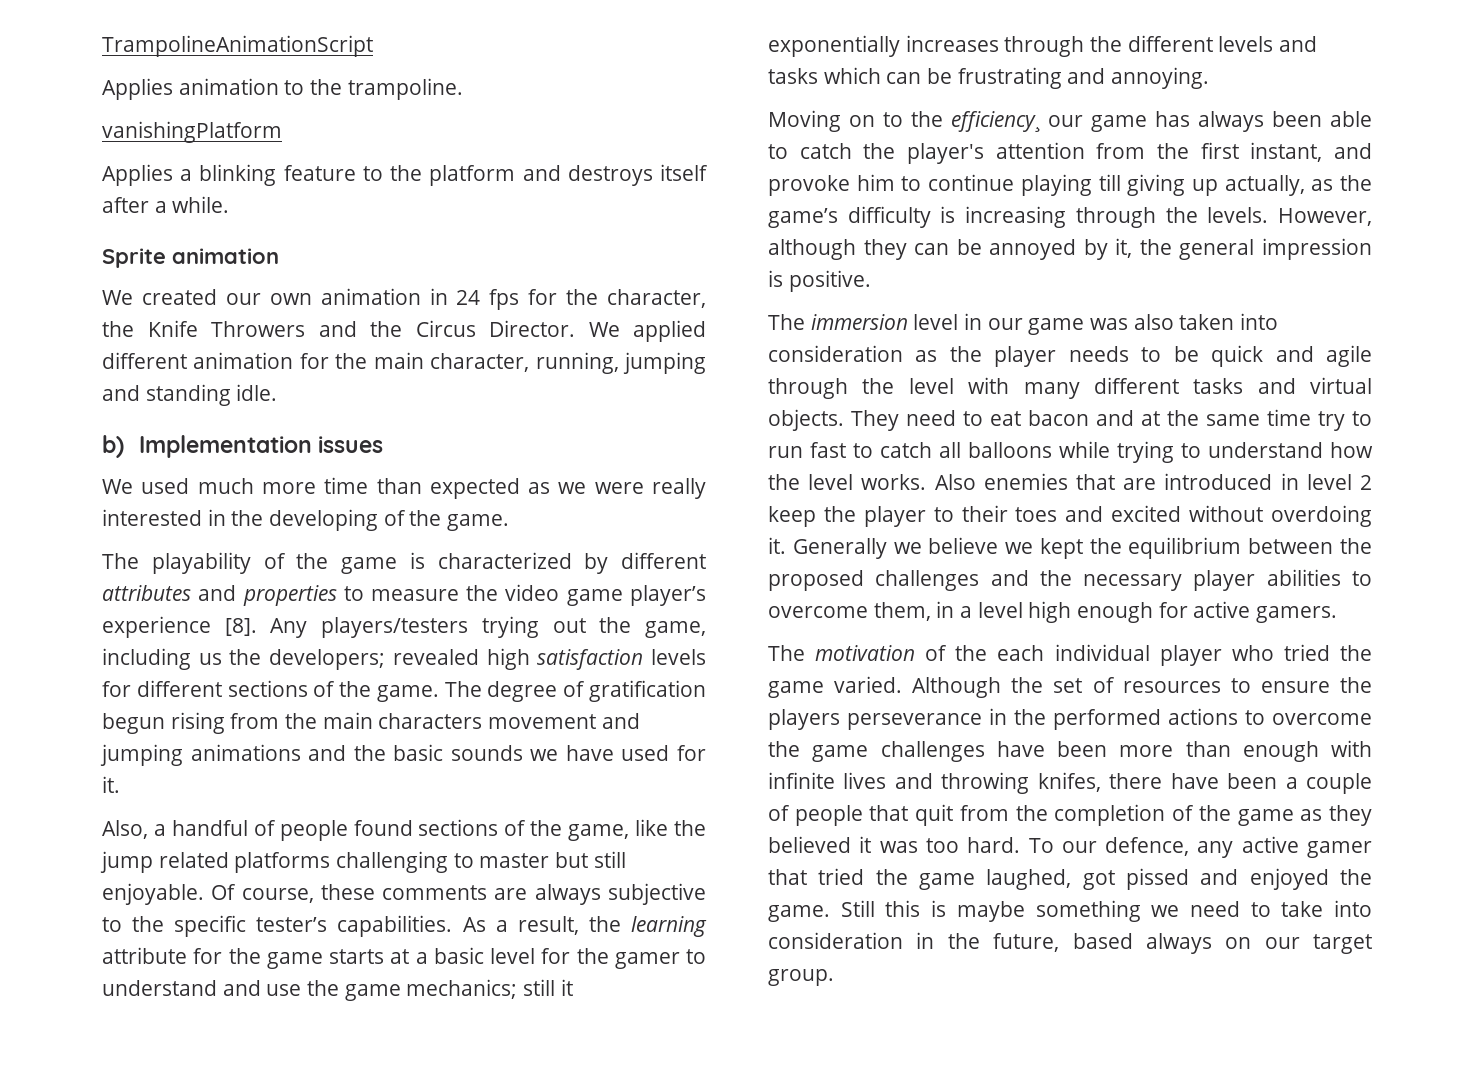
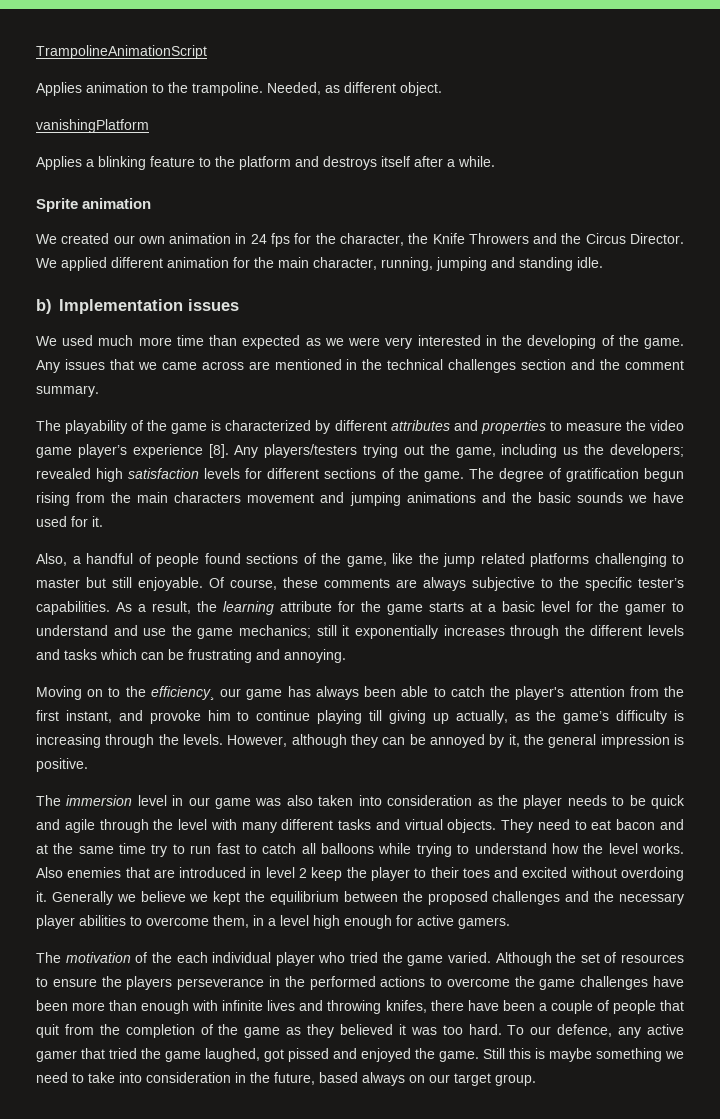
+ Needed, as different object.
- We used much more time than expected as we were really interested in the developing of the game.
+ We used much more time than expected as we were very interested in the developing of the game. Any issues that we came across are mentioned in the technical challenges section and the comment summary.

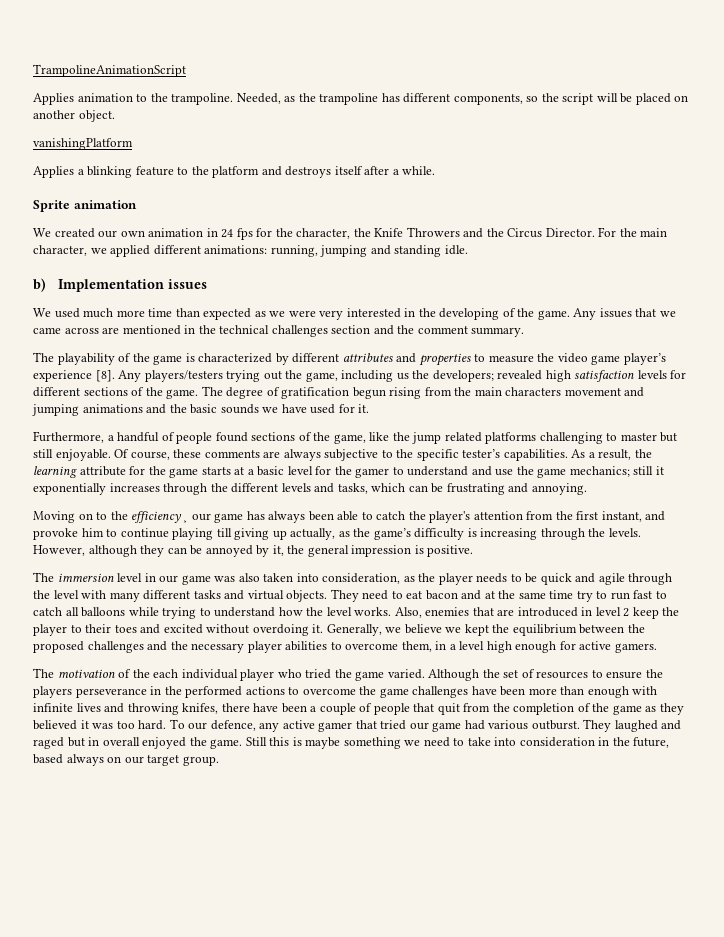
- Needed, as different object.
+ Needed, as the trampoline has different components, so the script will be placed on another object.
- We applied different animation for the main character, running, jumping and standing idle.
+ For the main character, we applied different animations: running, jumping and standing idle.
- Also, a handful of people found sections of the game, like the jump related platforms challenging to master but still enjoyable.
+ Furthermore, a handful of people found sections of the game, like the jump related platforms challenging to master but still enjoyable.
- As a result, the learning attribute for the game starts at a basic level for the gamer to understand and use the game mechanics; still it exponentially increases through the different levels and tasks which can be frustrating and annoying.
+ As a result, the learning attribute for the game starts at a basic level for the gamer to understand and use the game mechanics; still it exponentially increases through the different levels and tasks, which can be frustrating and annoying.
- The immersion level in our game was also taken into consideration as the player needs to be quick and agile through the level with many different tasks and virtual objects.
+ The immersion level in our game was also taken into consideration, as the player needs to be quick and agile through the level with many different tasks and virtual objects.
- Also enemies that are introduced in level 2 keep the player to their toes and excited without overdoing it.
+ Also, enemies that are introduced in level 2 keep the player to their toes and excited without overdoing it.
- Generally we believe we kept the equilibrium between the proposed challenges and the necessary player abilities to overcome them, in a level high enough for active gamers.
+ Generally, we believe we kept the equilibrium between the proposed challenges and the necessary player abilities to overcome them, in a level high enough for active gamers.
- To our defence, any active gamer that tried the game laughed, got pissed and enjoyed the game.
+ To our defence, any active gamer that tried our game had various outburst. They laughed and raged but in overall enjoyed the game.

